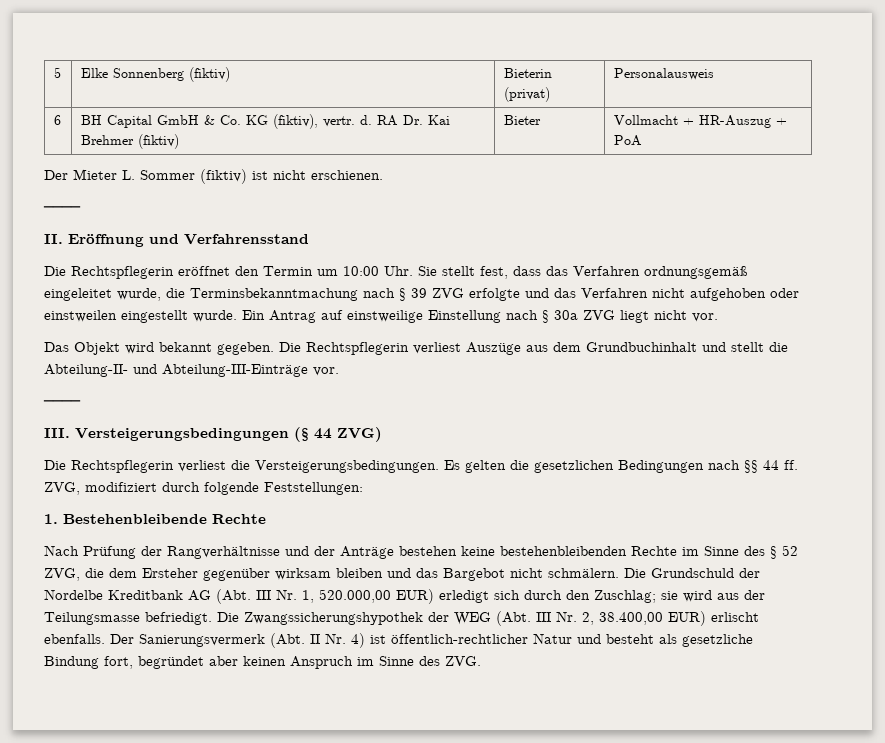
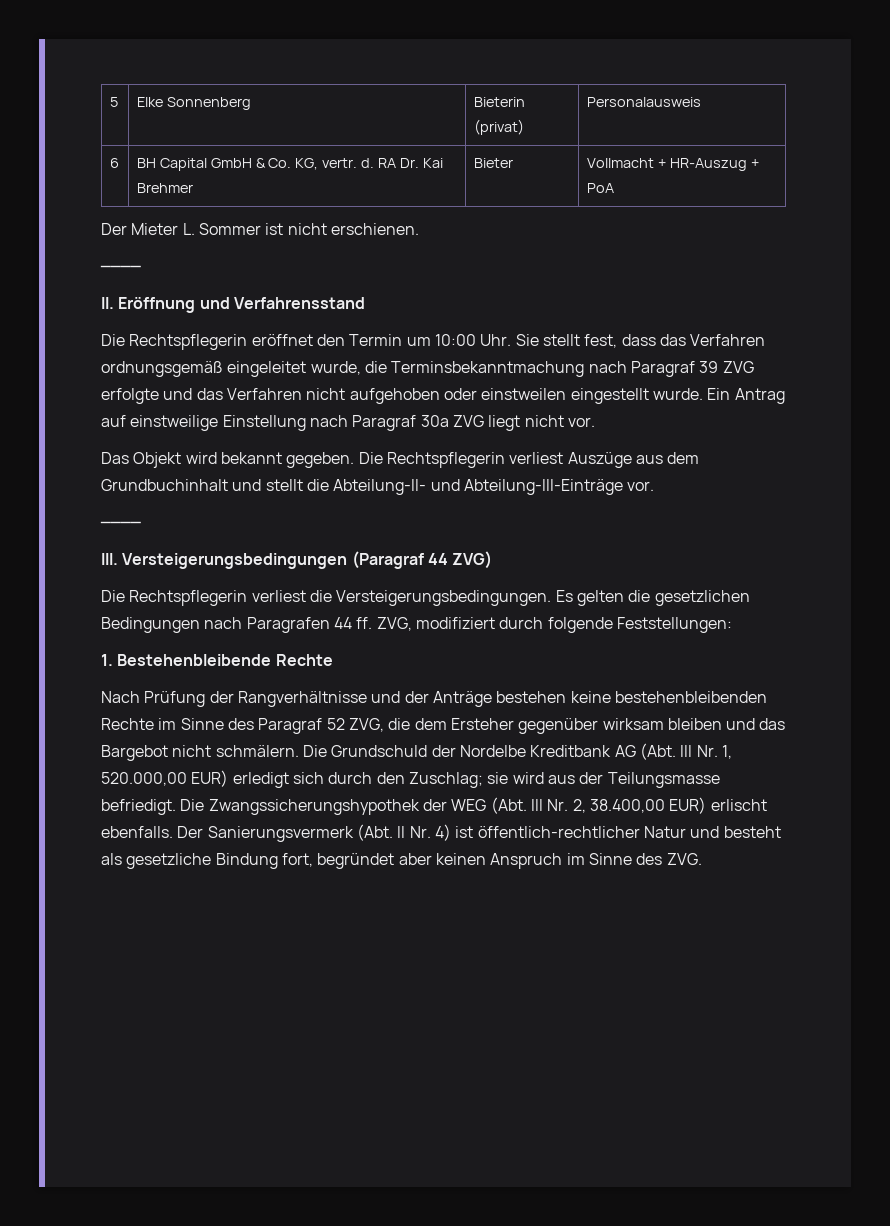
- 5 | Elke Sonnenberg (fiktiv) | Bieterin (privat) | Personalausweis
+ 5 | Elke Sonnenberg | Bieterin (privat) | Personalausweis
- 6 | BH Capital GmbH & Co. KG (fiktiv), vertr. d. RA Dr. Kai Brehmer (fiktiv) | Bieter | Vollmacht + HR-Auszug + PoA
+ 6 | BH Capital GmbH & Co. KG, vertr. d. RA Dr. Kai Brehmer | Bieter | Vollmacht + HR-Auszug + PoA
- Der Mieter L. Sommer (fiktiv) ist nicht erschienen.
+ Der Mieter L. Sommer ist nicht erschienen.
- Die Rechtspflegerin eröffnet den Termin um 10:00 Uhr. Sie stellt fest, dass das Verfahren ordnungsgemäß eingeleitet wurde, die Terminsbekanntmachung nach § 39 ZVG erfolgte und das Verfahren nicht aufgehoben oder einstweilen eingestellt wurde.
+ Die Rechtspflegerin eröffnet den Termin um 10:00 Uhr. Sie stellt fest, dass das Verfahren ordnungsgemäß eingeleitet wurde, die Terminsbekanntmachung nach Paragraf 39 ZVG erfolgte und das Verfahren nicht aufgehoben oder einstweilen eingestellt wurde.
- Ein Antrag auf einstweilige Einstellung nach § 30a ZVG liegt nicht vor.
+ Ein Antrag auf einstweilige Einstellung nach Paragraf 30a ZVG liegt nicht vor.
- III. Versteigerungsbedingungen (§ 44 ZVG)
+ III. Versteigerungsbedingungen (Paragraf 44 ZVG)
- Es gelten die gesetzlichen Bedingungen nach §§ 44 ff. ZVG, modifiziert durch folgende Feststellungen:
+ Es gelten die gesetzlichen Bedingungen nach Paragrafen 44 ff. ZVG, modifiziert durch folgende Feststellungen:
- Nach Prüfung der Rangverhältnisse und der Anträge bestehen keine bestehenbleibenden Rechte im Sinne des § 52 ZVG, die dem Ersteher gegenüber wirksam bleiben und das Bargebot nicht schmälern.
+ Nach Prüfung der Rangverhältnisse und der Anträge bestehen keine bestehenbleibenden Rechte im Sinne des Paragraf 52 ZVG, die dem Ersteher gegenüber wirksam bleiben und das Bargebot nicht schmälern.

